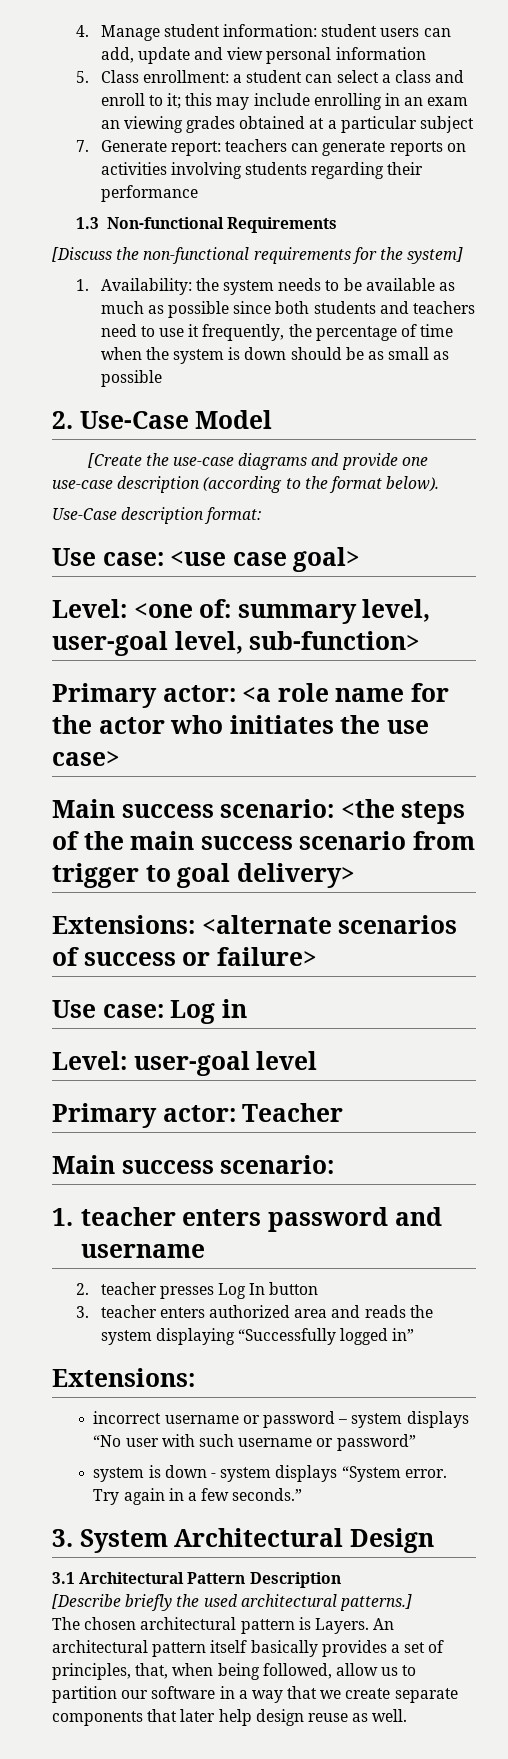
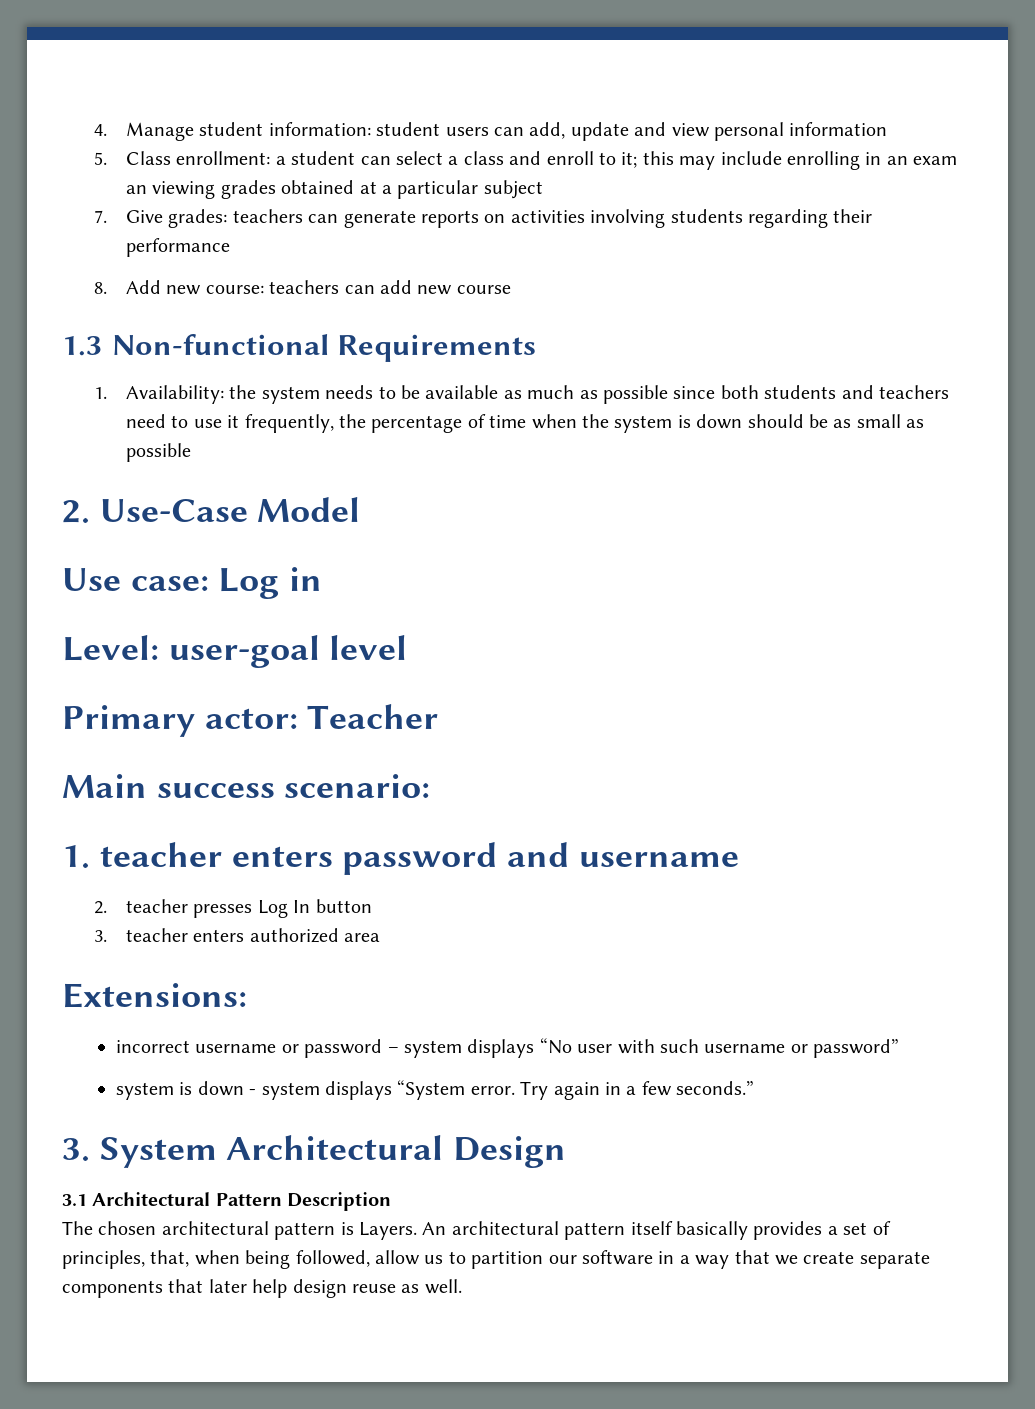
- 7. Generate report: teachers can generate reports on activities involving students regarding their performance
+ 7. Give grades: teachers can generate reports on activities involving students regarding their performance
+ 8. Add new course: teachers can add new course
  1.3 Non-functional Requirements
- [Discuss the non-functional requirements for the system]
- [Create the use-case diagrams and provide one use-case description (according to the format below).
- Use-Case description format:
- Use case: <use case goal>
- Level: <one of: summary level, user-goal level, sub-function>
- Primary actor: <a role name for the actor who initiates the use case>
- Main success scenario: <the steps of the main success scenario from trigger to goal delivery>
- Extensions: <alternate scenarios of success or failure>
- 3. teacher enters authorized area and reads the system displaying “Successfully logged in”
+ 3. teacher enters authorized area
- [Describe briefly the used architectural patterns.]

